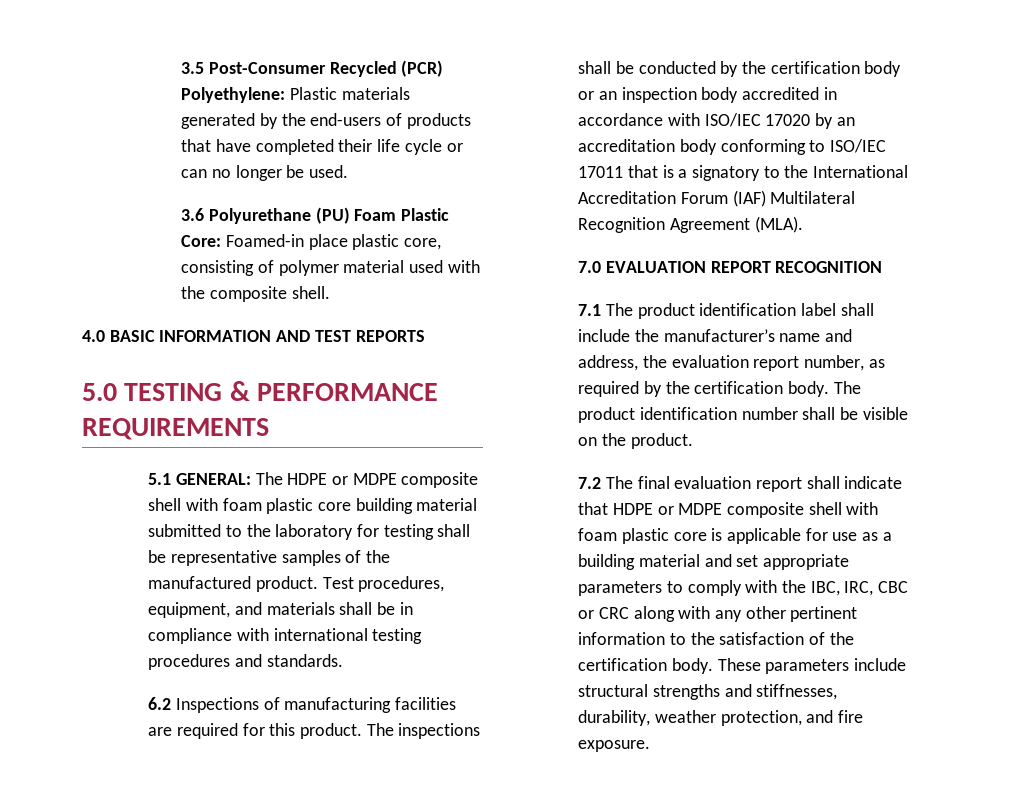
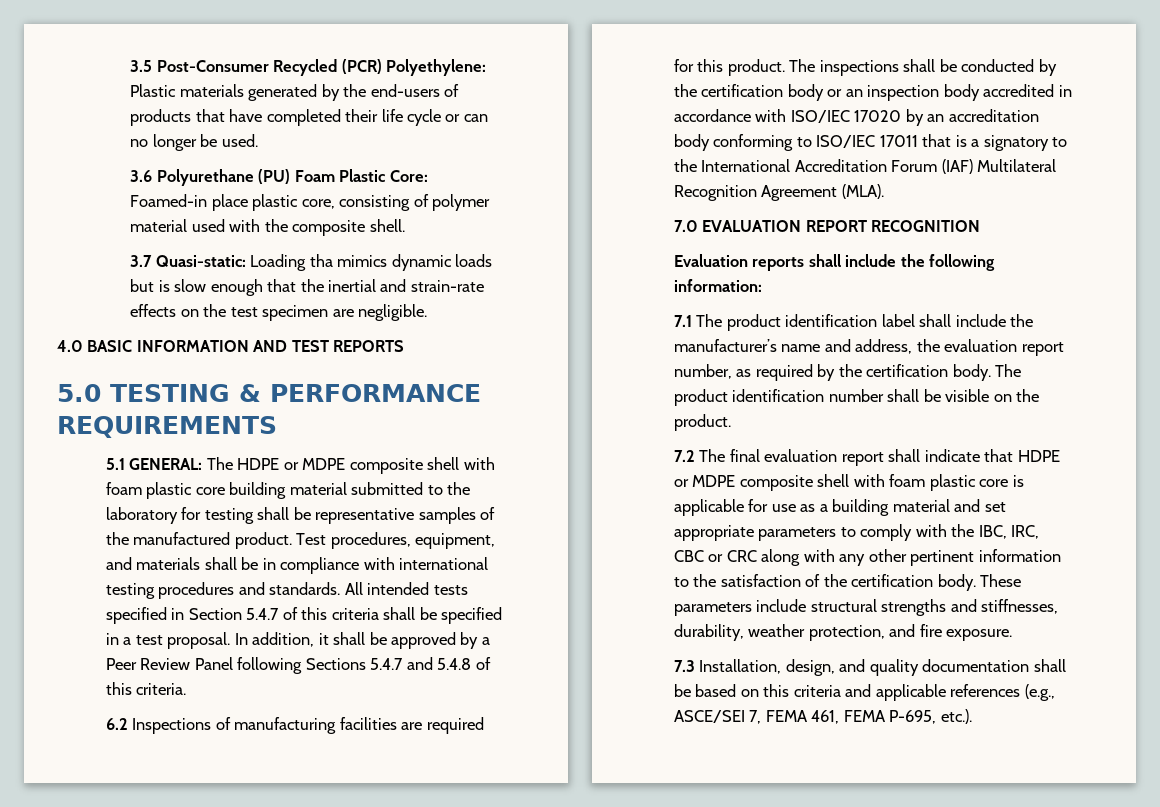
+ 3.7 Quasi-static: Loading tha mimics dynamic loads but is slow enough that the inertial and strain-rate effects on the test specimen are negligible.
+ All intended tests specified in Section 5.4.7 of this criteria shall be specified in a test proposal. In addition, it shall be approved by a Peer Review Panel following Sections 5.4.7 and 5.4.8 of this criteria.
+ Evaluation reports shall include the following information:
+ 7.3 Installation, design, and quality documentation shall be based on this criteria and applicable references (e.g., ASCE/SEI 7, FEMA 461, FEMA P-695, etc.).

